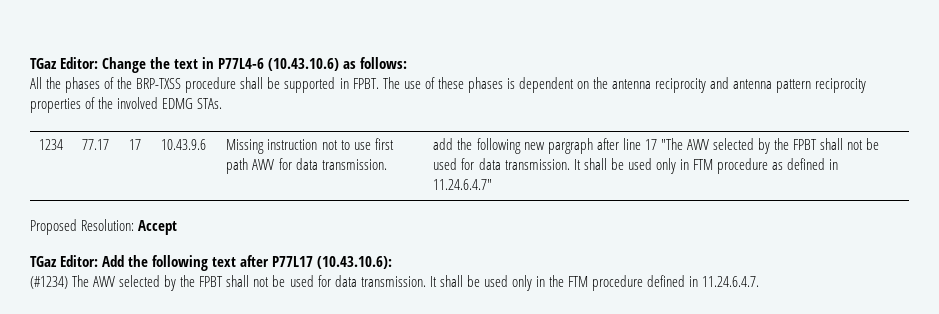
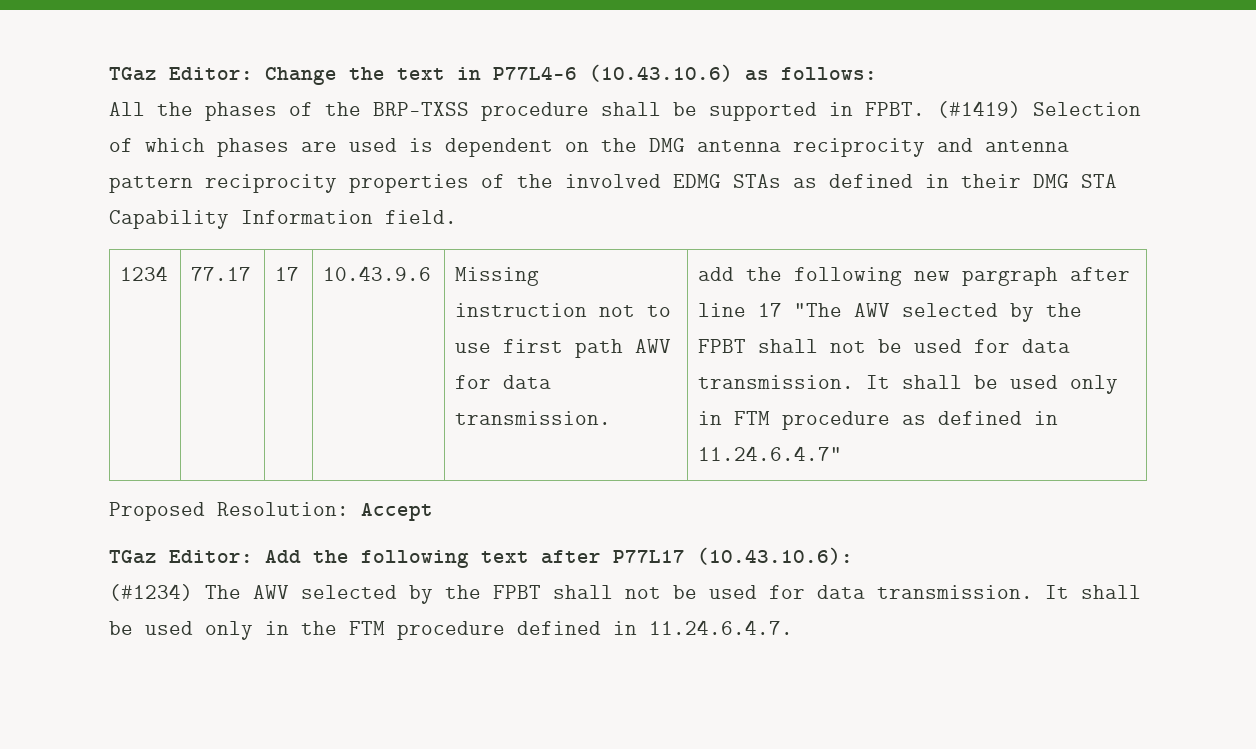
- The use of these phases is dependent on the antenna reciprocity and antenna pattern reciprocity properties of the involved EDMG STAs.
+ (#1419) Selection of which phases are used is dependent on the DMG antenna reciprocity and antenna pattern reciprocity properties of the involved EDMG STAs as defined in their DMG STA Capability Information field.

